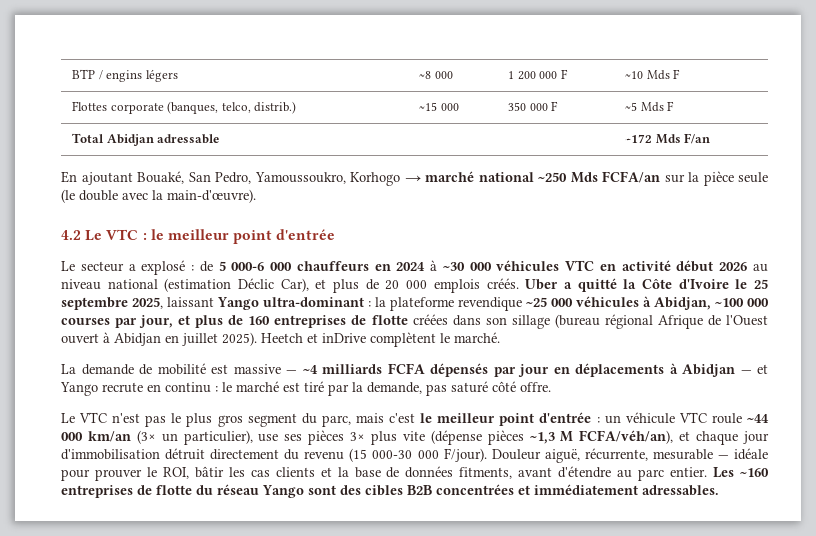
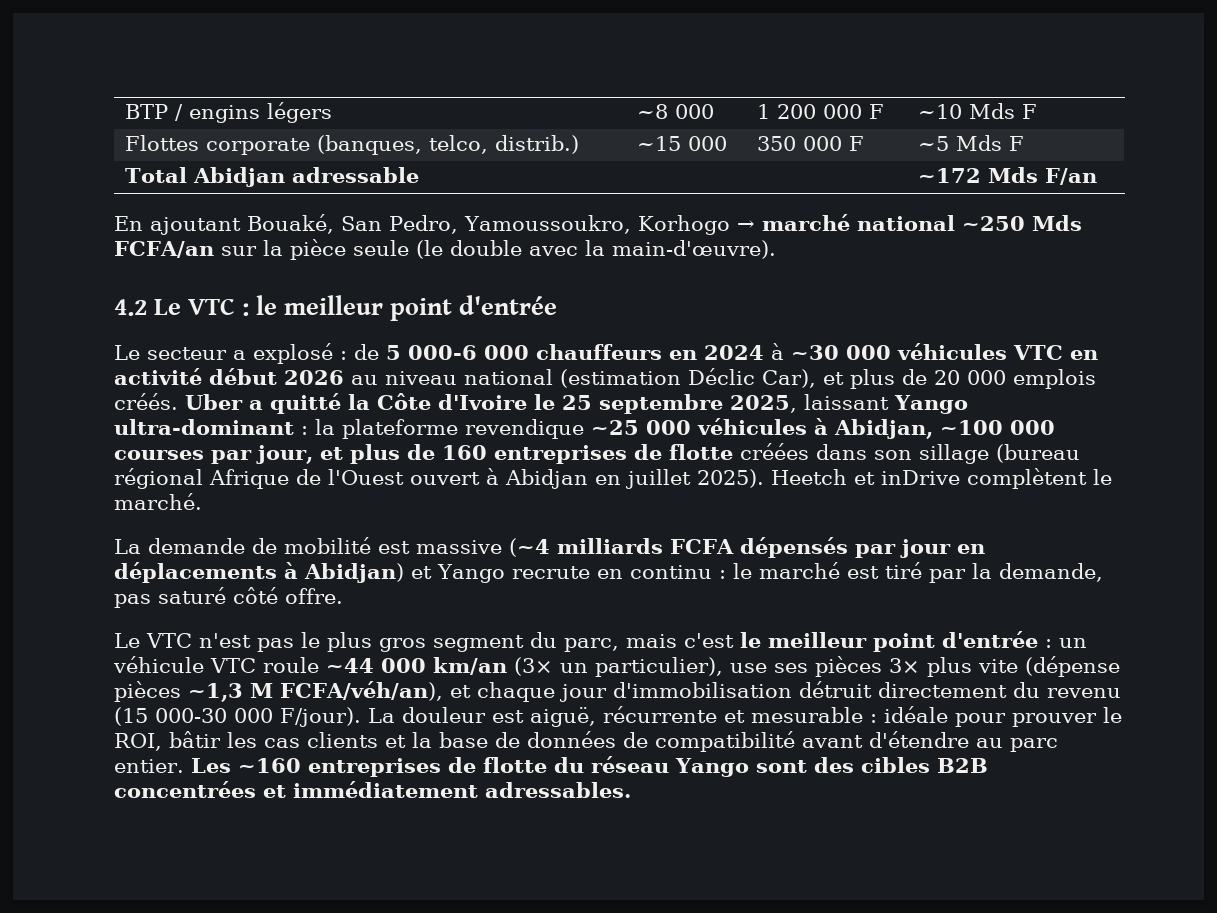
- La demande de mobilité est massive — ~4 milliards FCFA dépensés par jour en déplacements à Abidjan — et Yango recrute en continu : le marché est tiré par la demande, pas saturé côté offre.
+ La demande de mobilité est massive (~4 milliards FCFA dépensés par jour en déplacements à Abidjan) et Yango recrute en continu : le marché est tiré par la demande, pas saturé côté offre.
- Douleur aiguë, récurrente, mesurable — idéale pour prouver le ROI, bâtir les cas clients et la base de données fitments, avant d'étendre au parc entier.
+ La douleur est aiguë, récurrente et mesurable : idéale pour prouver le ROI, bâtir les cas clients et la base de données de compatibilité avant d'étendre au parc entier.

